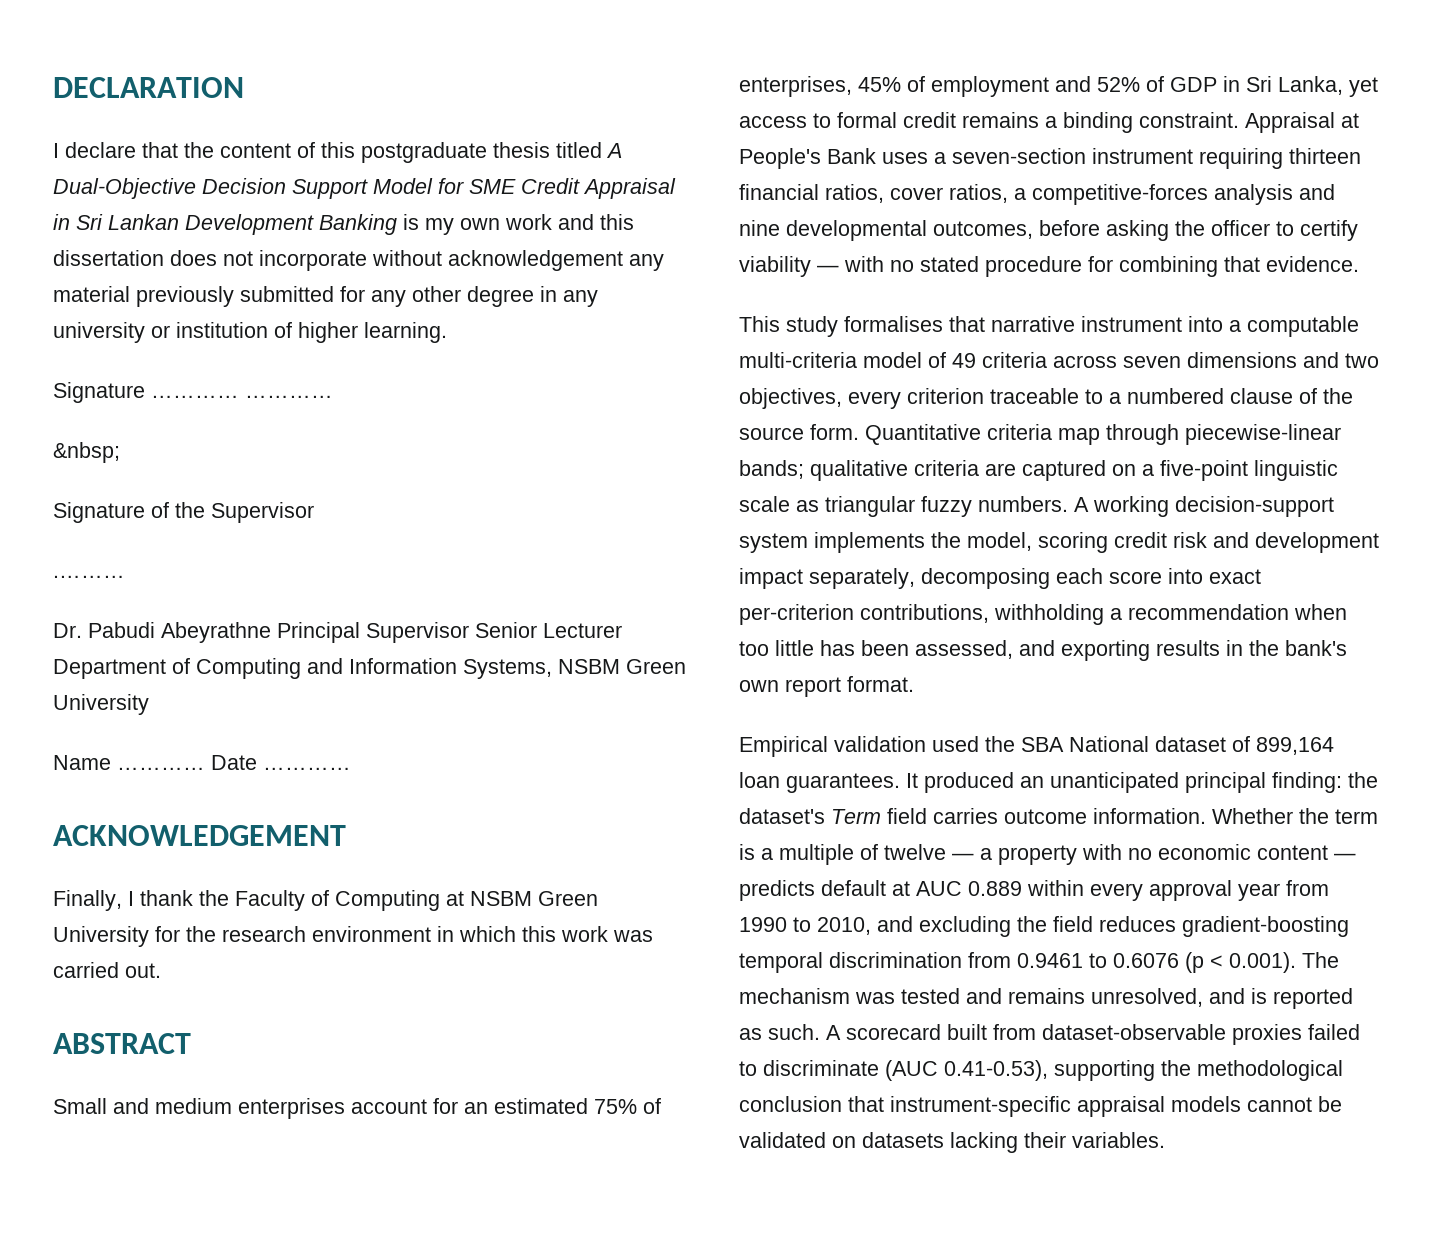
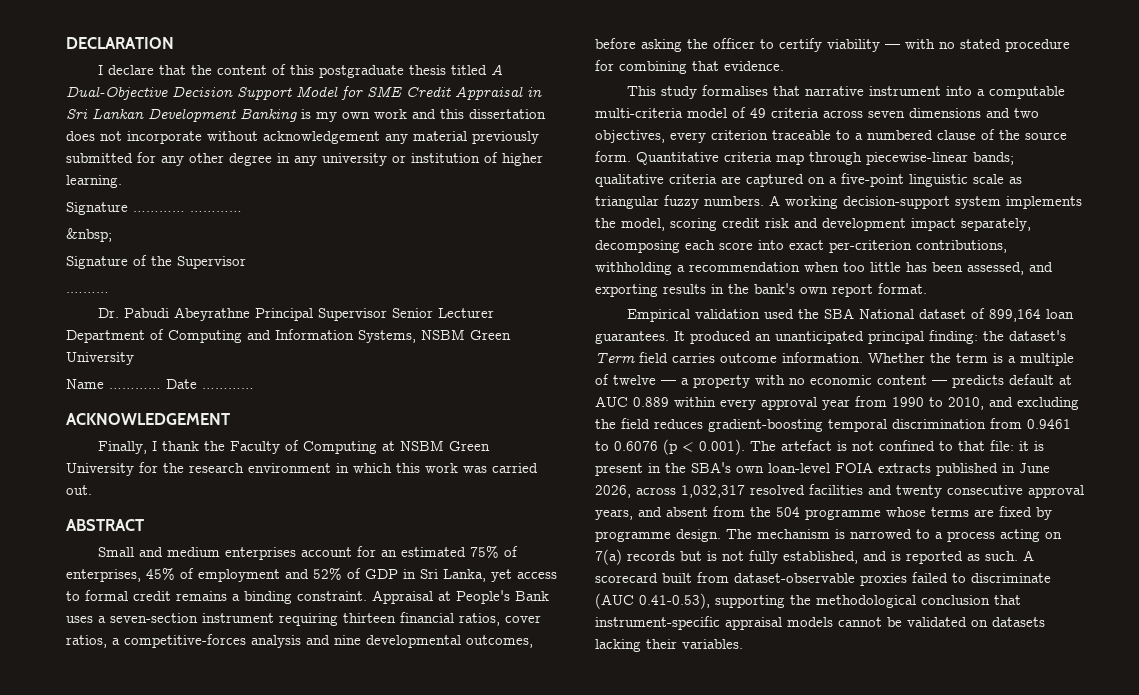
- Whether the term is a multiple of twelve — a property with no economic content — predicts default at AUC 0.889 within every approval year from 1990 to 2010, and excluding the field reduces gradient-boosting temporal discrimination from 0.9461 to 0.6076 (p < 0.001). The mechanism was tested and remains unresolved, and is reported as such.
+ Whether the term is a multiple of twelve — a property with no economic content — predicts default at AUC 0.889 within every approval year from 1990 to 2010, and excluding the field reduces gradient-boosting temporal discrimination from 0.9461 to 0.6076 (p < 0.001). The artefact is not confined to that file: it is present in the SBA's own loan-level FOIA extracts published in June 2026, across 1,032,317 resolved facilities and twenty consecutive approval years, and absent from the 504 programme whose terms are fixed by programme design. The mechanism is narrowed to a process acting on 7(a) records but is not fully established, and is reported as such.

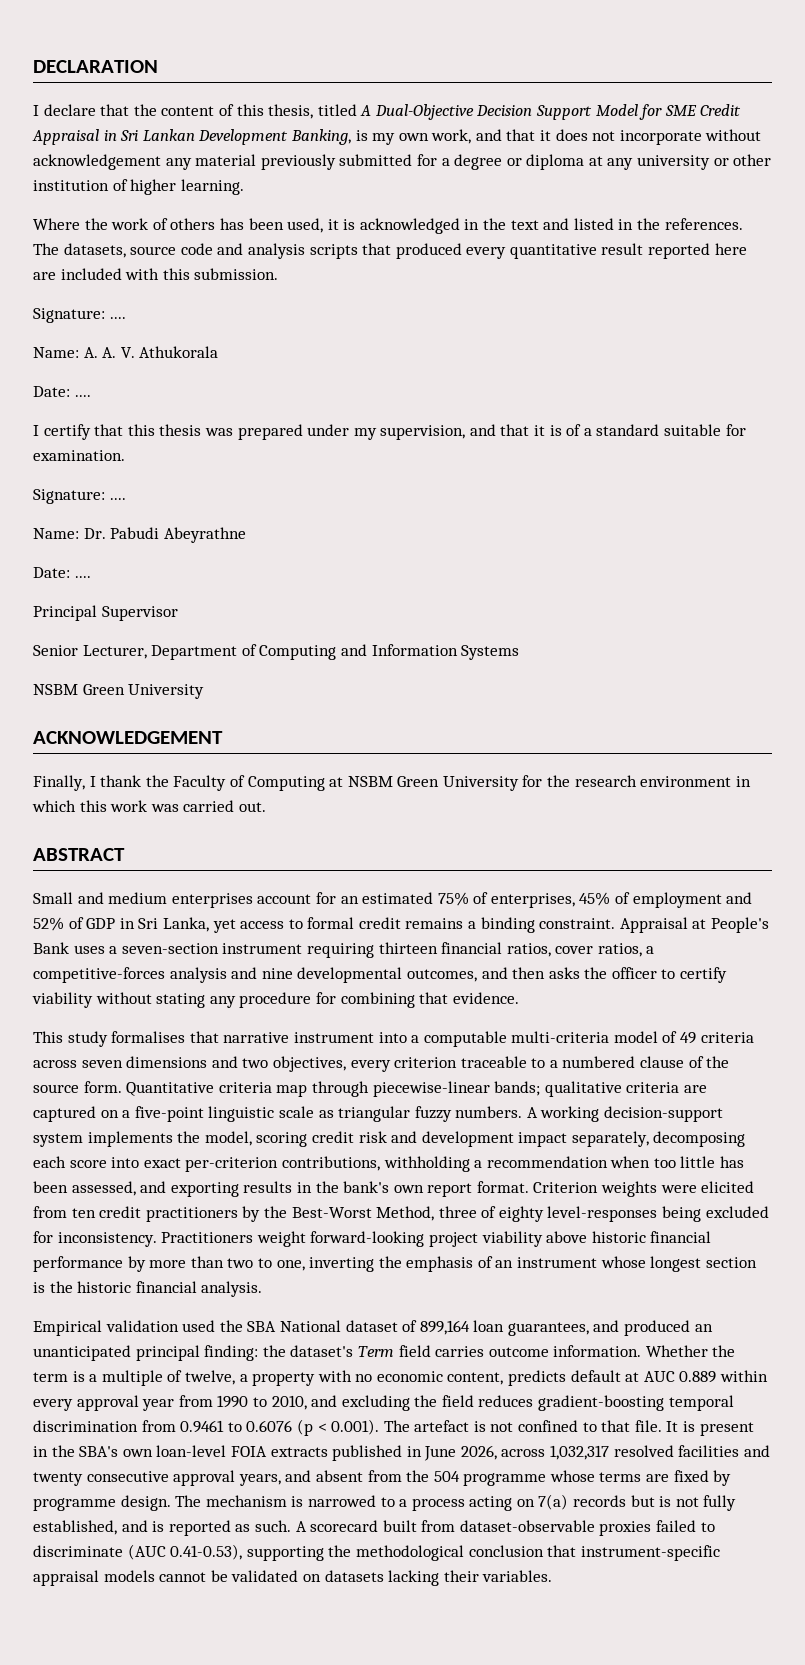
- I declare that the content of this postgraduate thesis titled A Dual-Objective Decision Support Model for SME Credit Appraisal in Sri Lankan Development Banking is my own work and this dissertation does not incorporate without acknowledgement any material previously submitted for any other degree in any university or institution of higher learning.
+ I declare that the content of this thesis, titled A Dual-Objective Decision Support Model for SME Credit Appraisal in Sri Lankan Development Banking, is my own work, and that it does not incorporate without acknowledgement any material previously submitted for a degree or diploma at any university or other institution of higher learning.
- Signature ………… …………
- &nbsp;
- Signature of the Supervisor
- .………
- Dr. Pabudi Abeyrathne Principal Supervisor Senior Lecturer Department of Computing and Information Systems, NSBM Green University
- Name ………… Date …………
+ Where the work of others has been used, it is acknowledged in the text and listed in the references. The datasets, source code and analysis scripts that produced every quantitative result reported here are included with this submission.
+ Signature: ....
+ Name: A. A. V. Athukorala
+ Date: ....
+ I certify that this thesis was prepared under my supervision, and that it is of a standard suitable for examination.
+ Signature: ....
+ Name: Dr. Pabudi Abeyrathne
+ Date: ....
+ Principal Supervisor
+ Senior Lecturer, Department of Computing and Information Systems
+ NSBM Green University
- Appraisal at People's Bank uses a seven-section instrument requiring thirteen financial ratios, cover ratios, a competitive-forces analysis and nine developmental outcomes, before asking the officer to certify viability — with no stated procedure for combining that evidence.
+ Appraisal at People's Bank uses a seven-section instrument requiring thirteen financial ratios, cover ratios, a competitive-forces analysis and nine developmental outcomes, and then asks the officer to certify viability without stating any procedure for combining that evidence.
+ Criterion weights were elicited from ten credit practitioners by the Best-Worst Method, three of eighty level-responses being excluded for inconsistency. Practitioners weight forward-looking project viability above historic financial performance by more than two to one, inverting the emphasis of an instrument whose longest section is the historic financial analysis.
- Empirical validation used the SBA National dataset of 899,164 loan guarantees. It produced an unanticipated principal finding: the dataset's Term field carries outcome information.
+ Empirical validation used the SBA National dataset of 899,164 loan guarantees, and produced an unanticipated principal finding: the dataset's Term field carries outcome information.
- Whether the term is a multiple of twelve — a property with no economic content — predicts default at AUC 0.889 within every approval year from 1990 to 2010, and excluding the field reduces gradient-boosting temporal discrimination from 0.9461 to 0.6076 (p < 0.001). The artefact is not confined to that file: it is present in the SBA's own loan-level FOIA extracts published in June 2026, across 1,032,317 resolved facilities and twenty consecutive approval years, and absent from the 504 programme whose terms are fixed by programme design.
+ Whether the term is a multiple of twelve, a property with no economic content, predicts default at AUC 0.889 within every approval year from 1990 to 2010, and excluding the field reduces gradient-boosting temporal discrimination from 0.9461 to 0.6076 (p < 0.001). The artefact is not confined to that file. It is present in the SBA's own loan-level FOIA extracts published in June 2026, across 1,032,317 resolved facilities and twenty consecutive approval years, and absent from the 504 programme whose terms are fixed by programme design.

